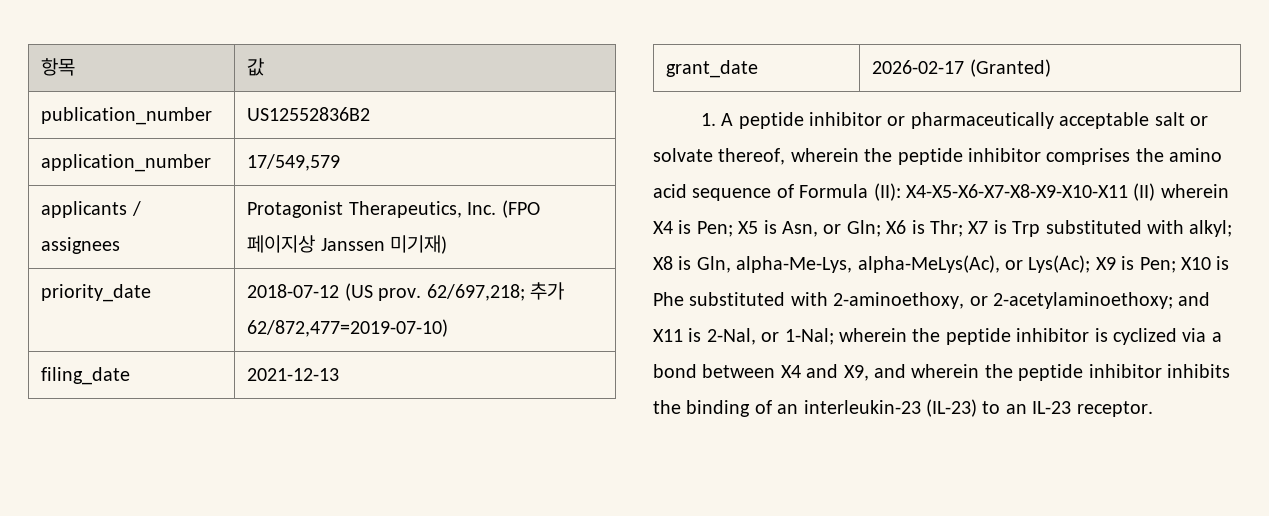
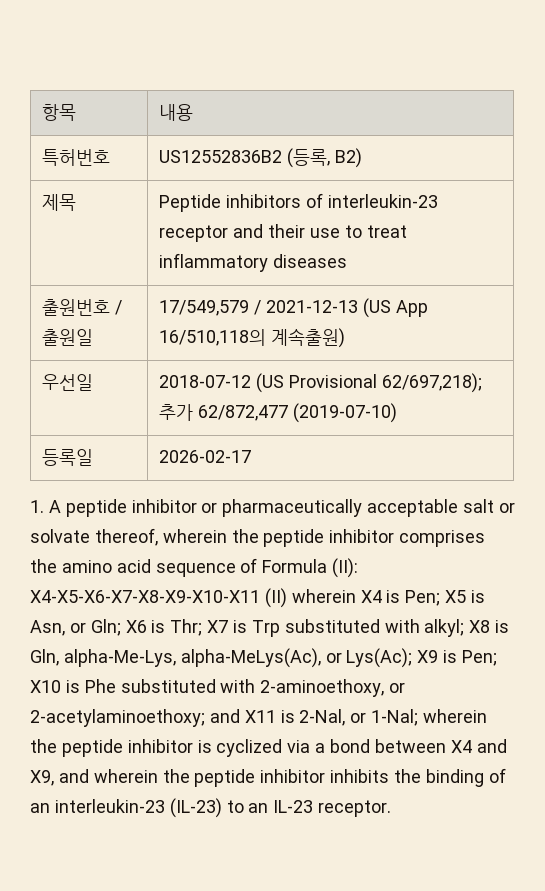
- 항목 | 값
- publication_number | US12552836B2
- application_number | 17/549,579
- applicants / assignees | Protagonist Therapeutics, Inc. (FPO 페이지상 Janssen 미기재)
- priority_date | 2018-07-12 (US prov. 62/697,218; 추가 62/872,477=2019-07-10)
- filing_date | 2021-12-13
- grant_date | 2026-02-17 (Granted)
+ 항목 | 내용
+ 특허번호 | US12552836B2 (등록, B2)
+ 제목 | Peptide inhibitors of interleukin-23 receptor and their use to treat inflammatory diseases
+ 출원번호 / 출원일 | 17/549,579 / 2021-12-13 (US App 16/510,118의 계속출원)
+ 우선일 | 2018-07-12 (US Provisional 62/697,218); 추가 62/872,477 (2019-07-10)
+ 등록일 | 2026-02-17

